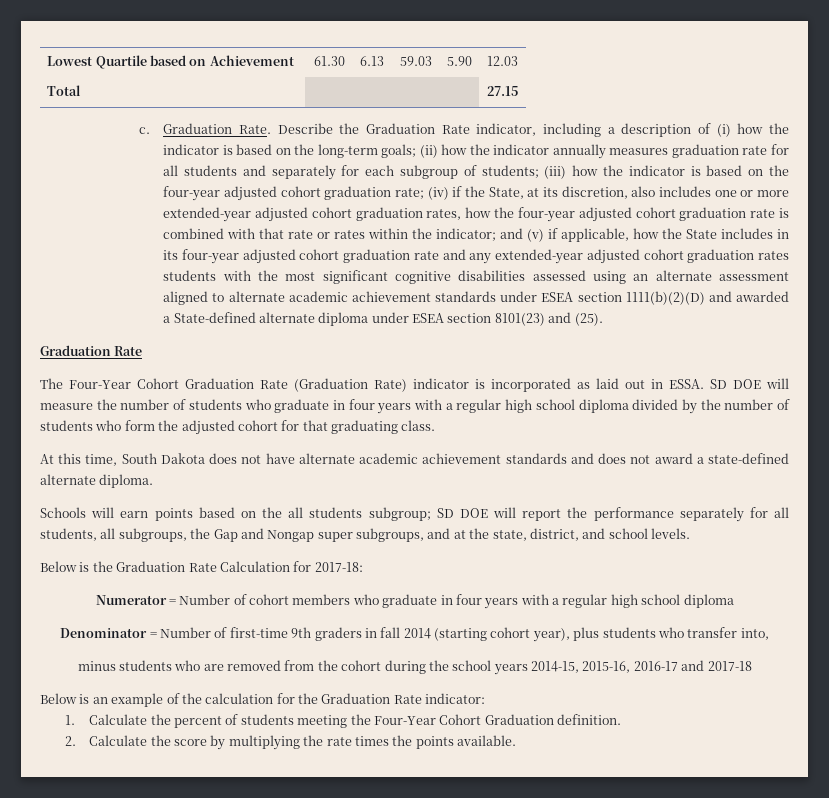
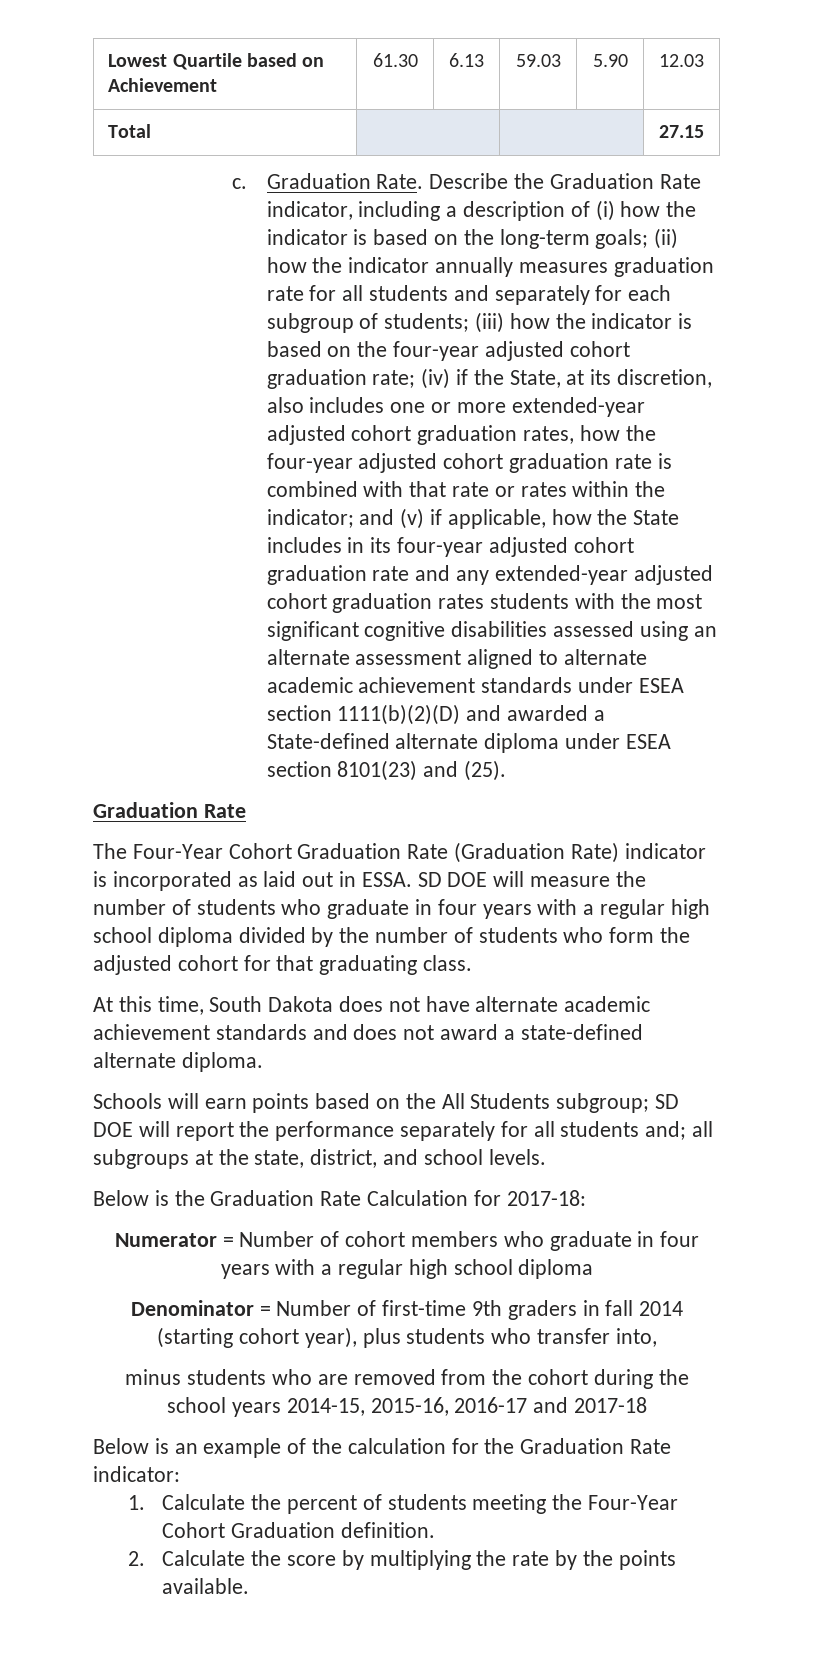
- Schools will earn points based on the all students subgroup; SD DOE will report the performance separately for all students, all subgroups, the Gap and Nongap super subgroups, and at the state, district, and school levels.
+ Schools will earn points based on the All Students subgroup; SD DOE will report the performance separately for all students and; all subgroups at the state, district, and school levels.
- 2. Calculate the score by multiplying the rate times the points available.
+ 2. Calculate the score by multiplying the rate by the points available.

